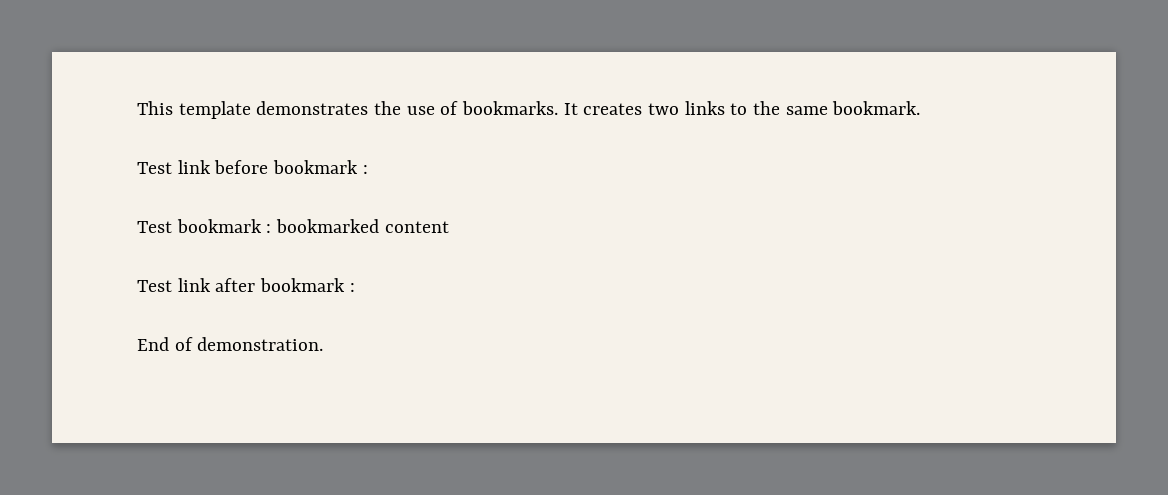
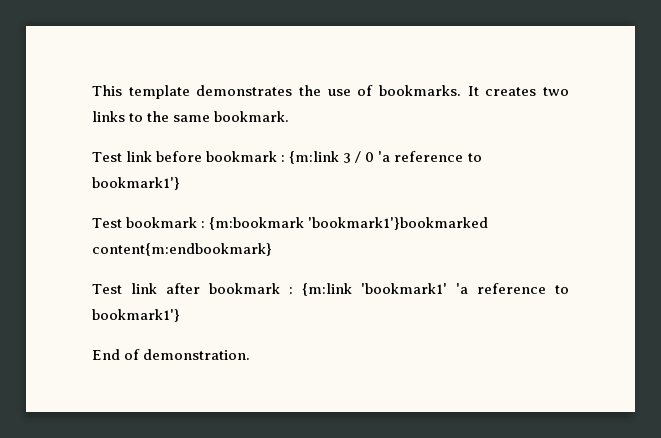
- Test link before bookmark :
+ Test link before bookmark : {m:link 3 / 0 'a reference to bookmark1'}
- Test bookmark : bookmarked content
+ Test bookmark : {m:bookmark 'bookmark1'}bookmarked content{m:endbookmark}
- Test link after bookmark :
+ Test link after bookmark : {m:link 'bookmark1' 'a reference to bookmark1'}

